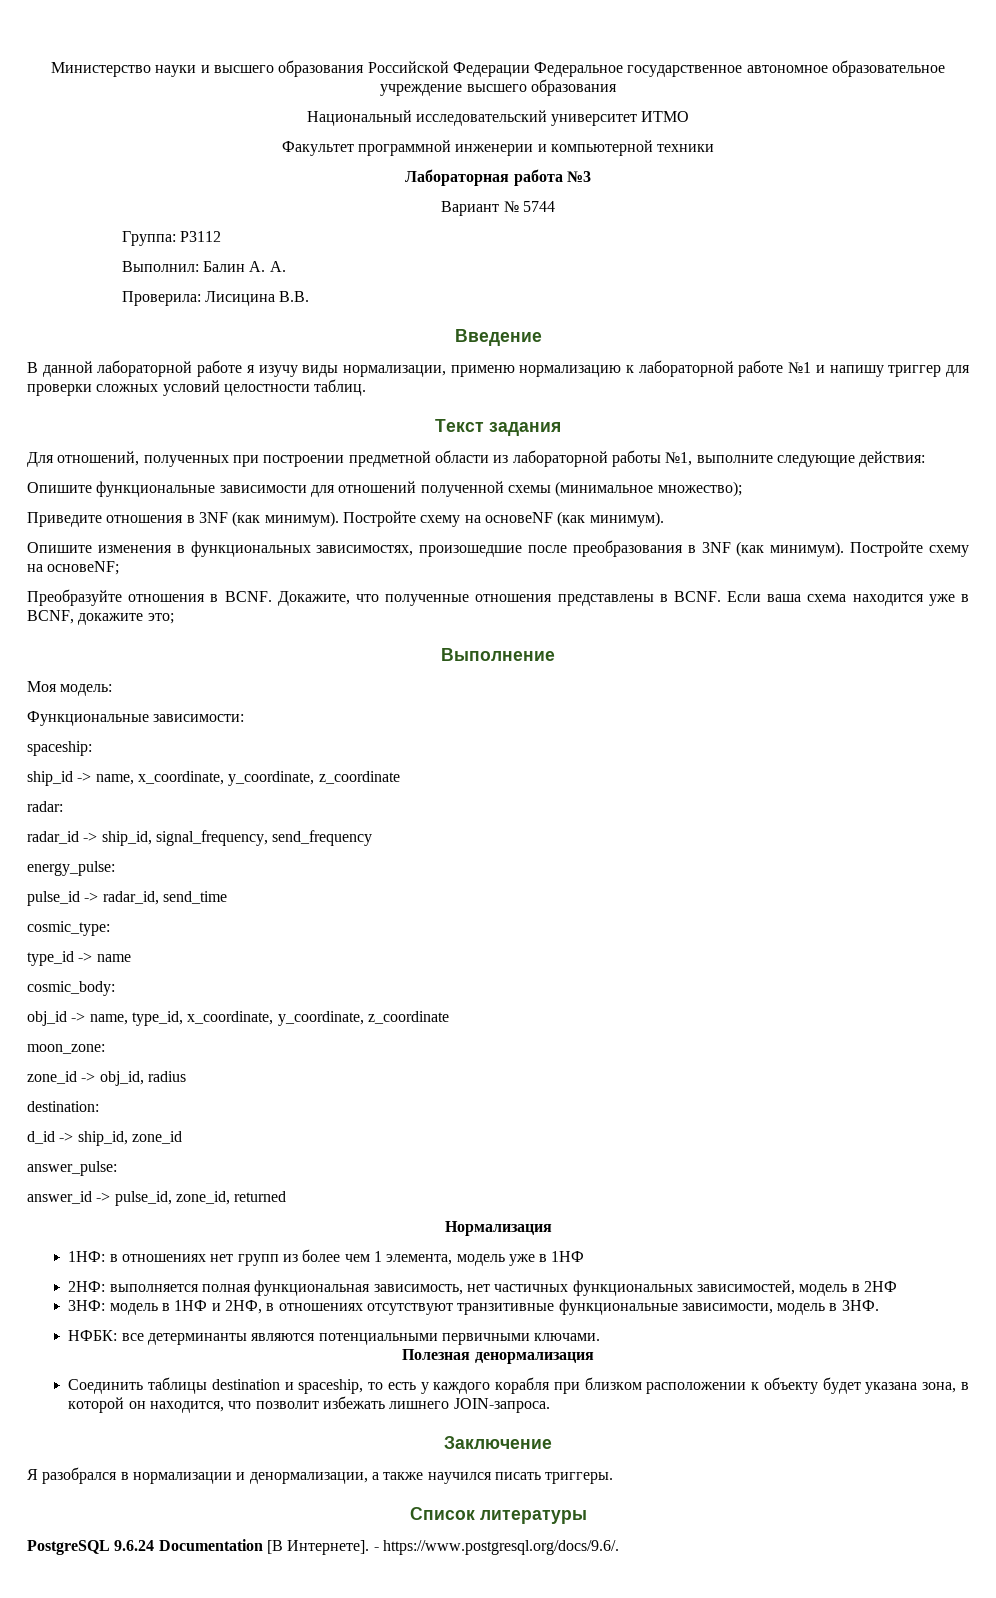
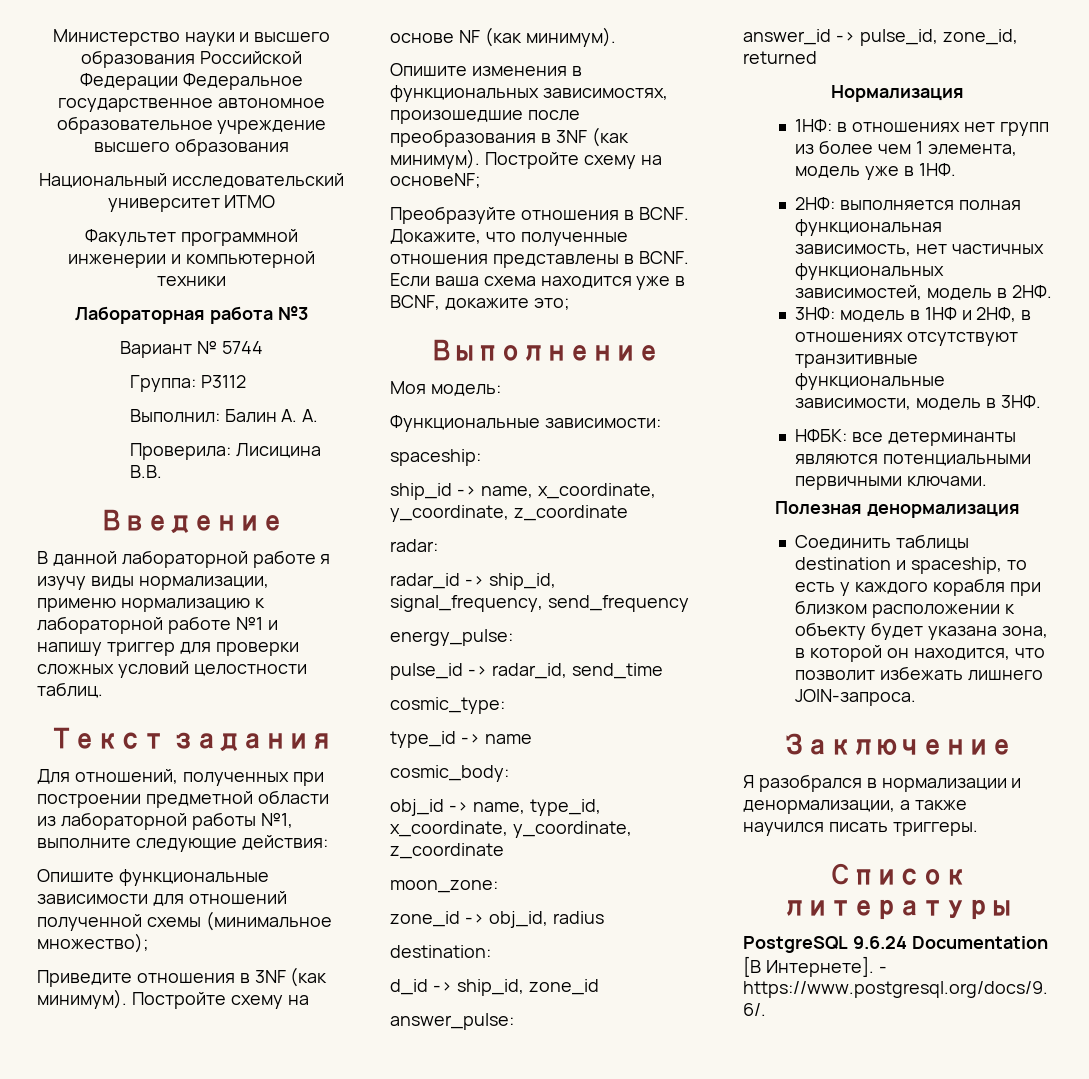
- Постройте схему на основеNF (как минимум).
+ Постройте схему на основе NF (как минимум).
- 1НФ: в отношениях нет групп из более чем 1 элемента, модель уже в 1НФ
+ 1НФ: в отношениях нет групп из более чем 1 элемента, модель уже в 1НФ.
- 2НФ: выполняется полная функциональная зависимость, нет частичных функциональных зависимостей, модель в 2НФ
+ 2НФ: выполняется полная функциональная зависимость, нет частичных функциональных зависимостей, модель в 2НФ.

